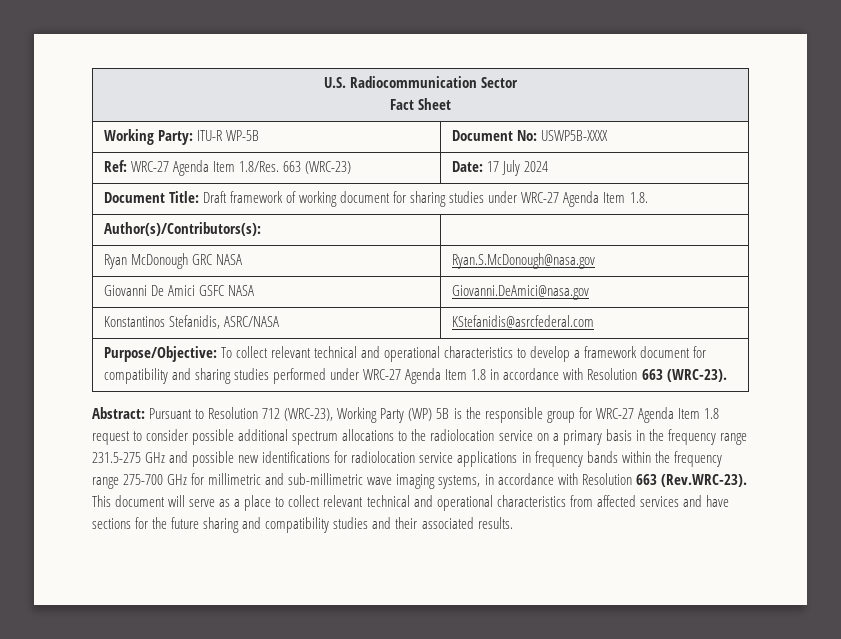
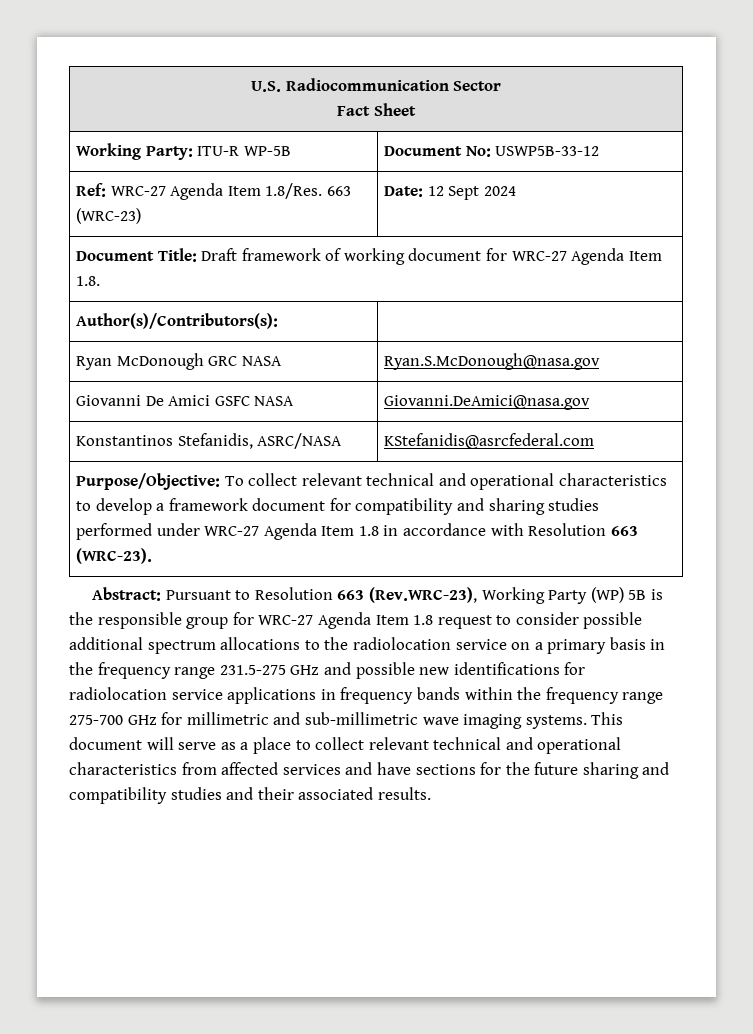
- Working Party: ITU-R WP-5B | Document No: USWP5B-XXXX
+ Working Party: ITU-R WP-5B | Document No: USWP5B-33-12
- Ref: WRC-27 Agenda Item 1.8/Res. 663 (WRC-23) | Date: 17 July 2024
+ Ref: WRC-27 Agenda Item 1.8/Res. 663 (WRC-23) | Date: 12 Sept 2024
- Document Title: Draft framework of working document for sharing studies under WRC-27 Agenda Item 1.8.
+ Document Title: Draft framework of working document for WRC-27 Agenda Item 1.8.
- Pursuant to Resolution 712 (WRC-23), Working Party (WP) 5B is the responsible group for WRC-27 Agenda Item 1.8 request to consider possible additional spectrum allocations to the radiolocation service on a primary basis in the frequency range 231.5-275 GHz and possible new identifications for radiolocation service applications in frequency bands within the frequency range 275-700 GHz for millimetric and sub-millimetric wave imaging systems, in accordance with Resolution 663 (Rev.WRC-23). This document will serve as a place to collect relevant technical and operational characteristics from affected services and have sections for the future sharing and compatibility studies and their associated results.
+ Pursuant to Resolution 663 (Rev.WRC-23), Working Party (WP) 5B is the responsible group for WRC-27 Agenda Item 1.8 request to consider possible additional spectrum allocations to the radiolocation service on a primary basis in the frequency range 231.5-275 GHz and possible new identifications for radiolocation service applications in frequency bands within the frequency range 275-700 GHz for millimetric and sub-millimetric wave imaging systems. This document will serve as a place to collect relevant technical and operational characteristics from affected services and have sections for the future sharing and compatibility studies and their associated results.

